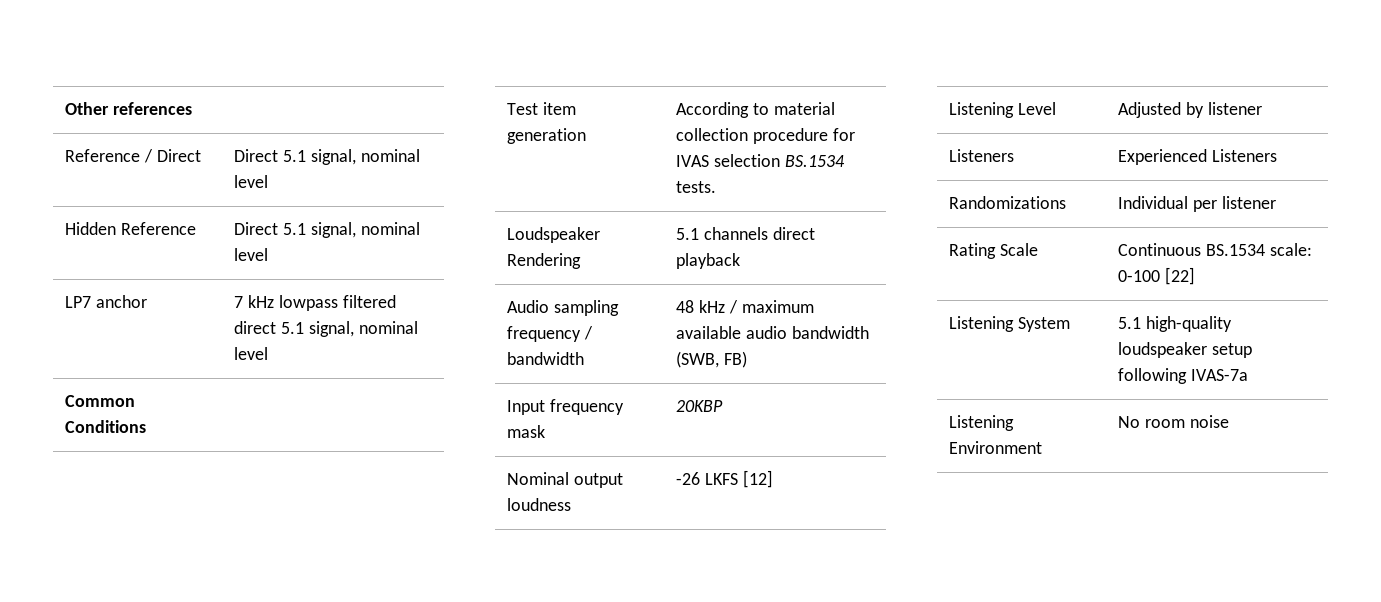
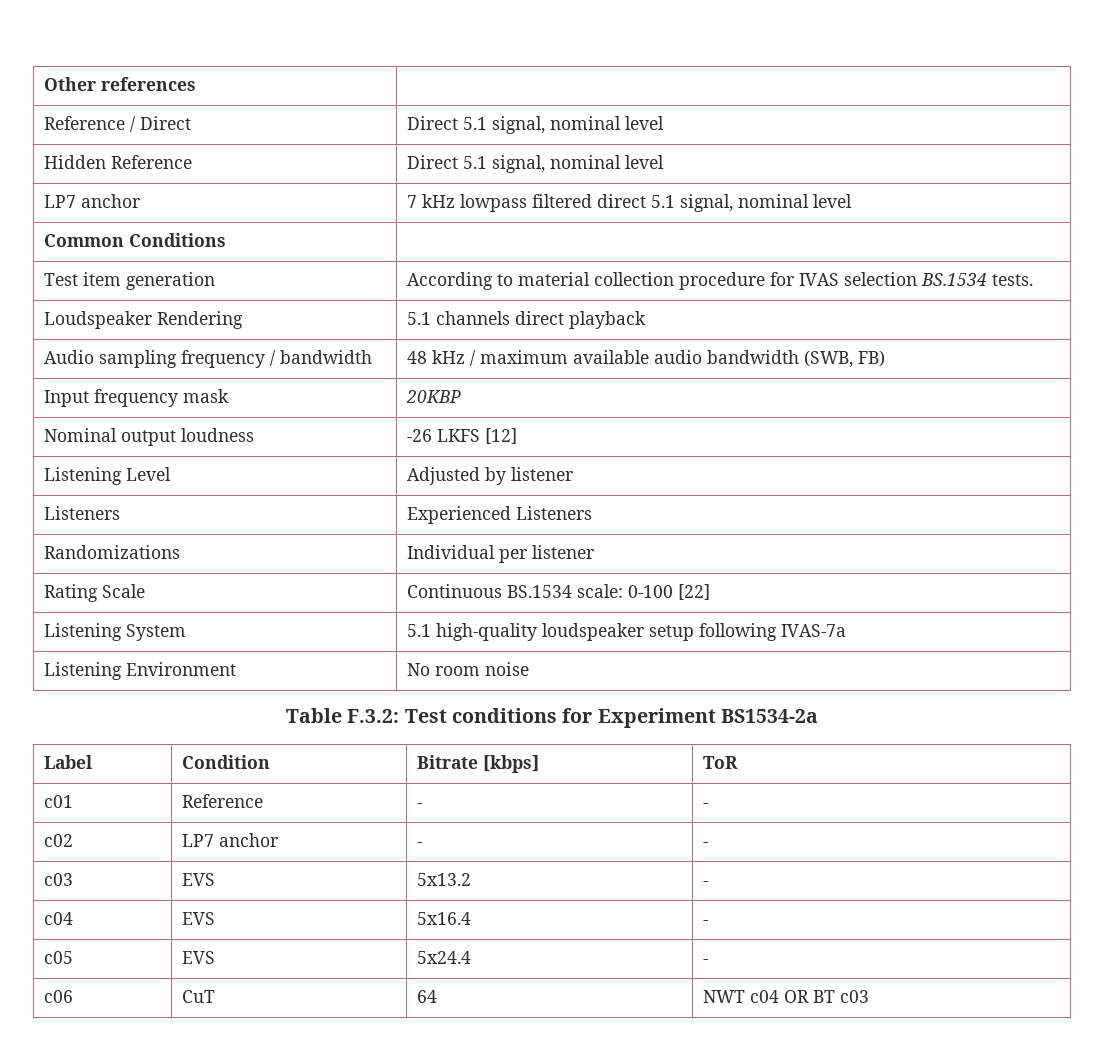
+ Table F.3.2: Test conditions for Experiment BS1534-2a
+ Label | Condition | Bitrate [kbps] | ToR
+ c01 | Reference | - | -
+ c02 | LP7 anchor | - | -
+ c03 | EVS | 5x13.2 | -
+ c04 | EVS | 5x16.4 | -
+ c05 | EVS | 5x24.4 | -
+ c06 | CuT | 64 | NWT c04 OR BT c03

